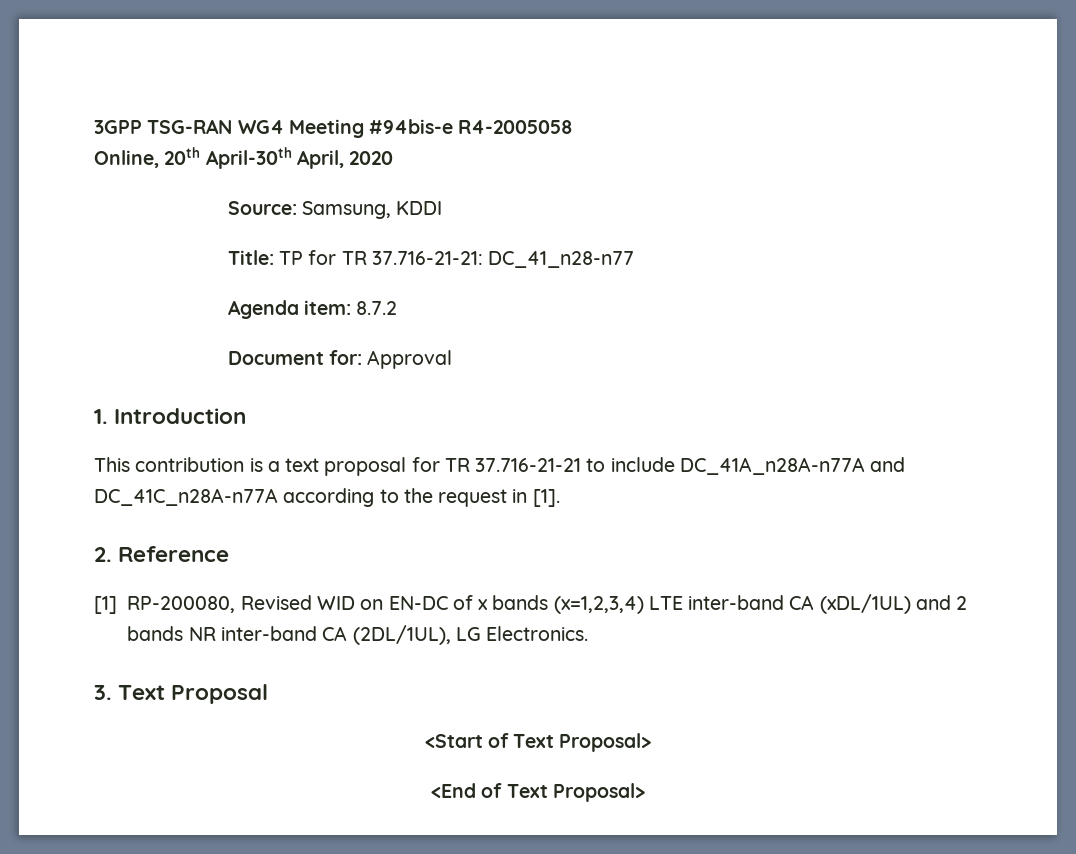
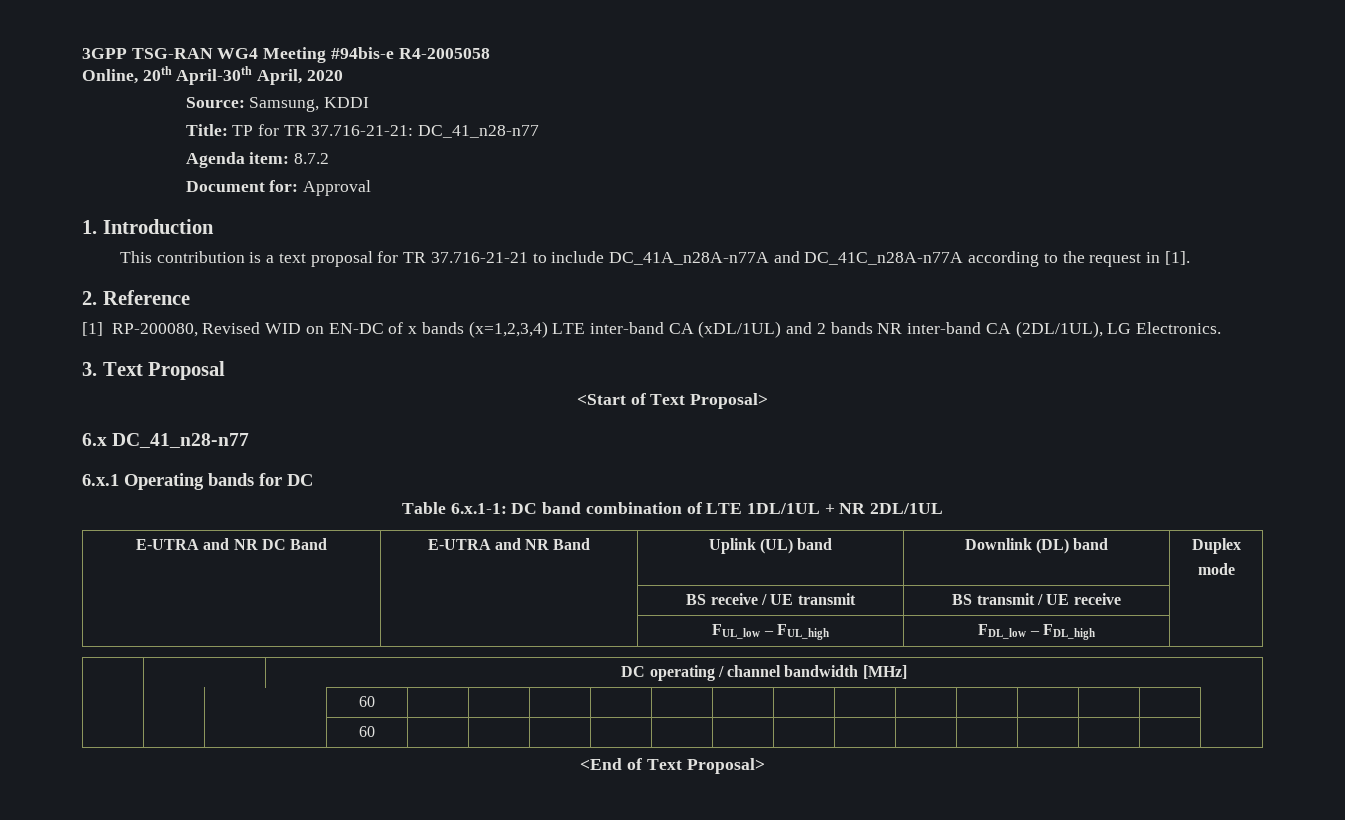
+ 6.x DC_41_n28-n77
+ 6.x.1 Operating bands for DC
+ Table 6.x.1-1: DC band combination of LTE 1DL/1UL + NR 2DL/1UL
+ E-UTRA and NR DC Band | E-UTRA and NR Band | Uplink (UL) band | Downlink (DL) band | Duplex
+ mode
+ | | BS receive / UE transmit | BS transmit / UE receive |
+ | | FUL_low – FUL_high | FDL_low – FDL_high |
+ | | DC operating / channel bandwidth [MHz]
+ | | | 60 | | | | | | | | | | | | | |
+ | | | 60 | | | | | | | | | | | | | |

